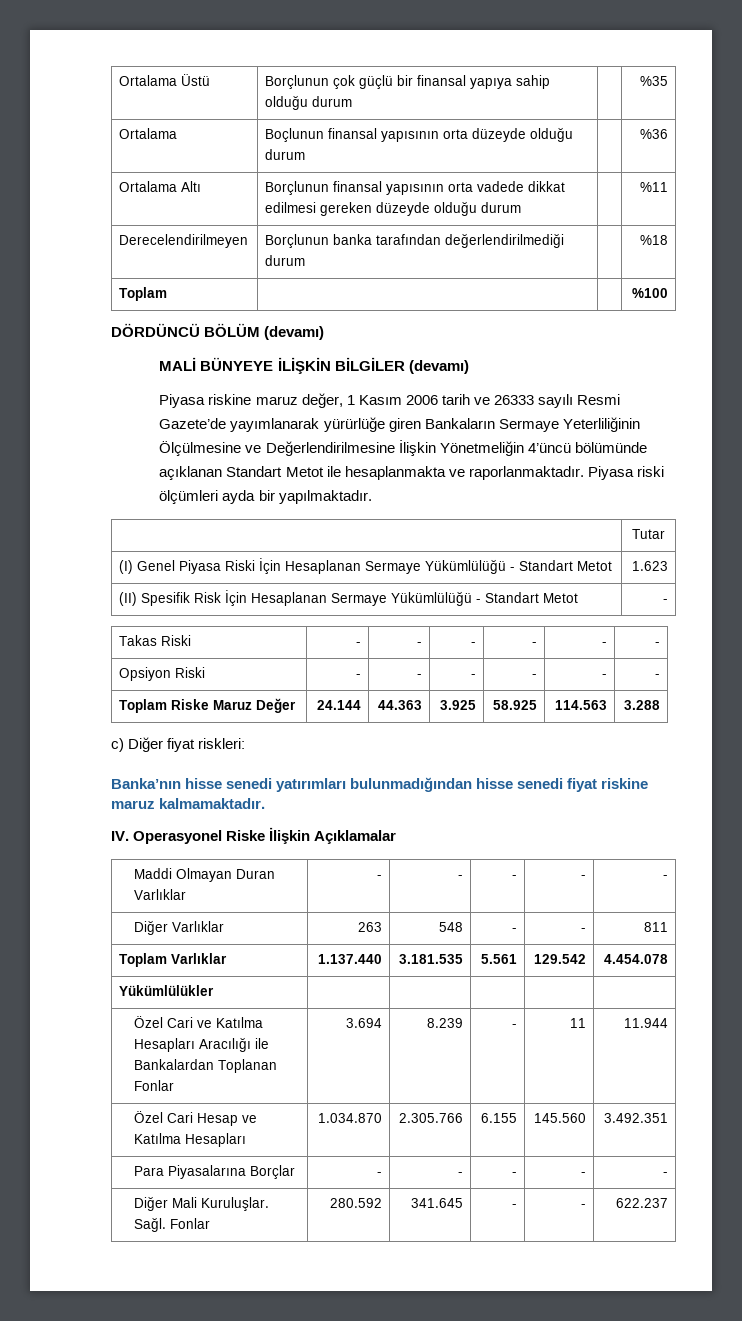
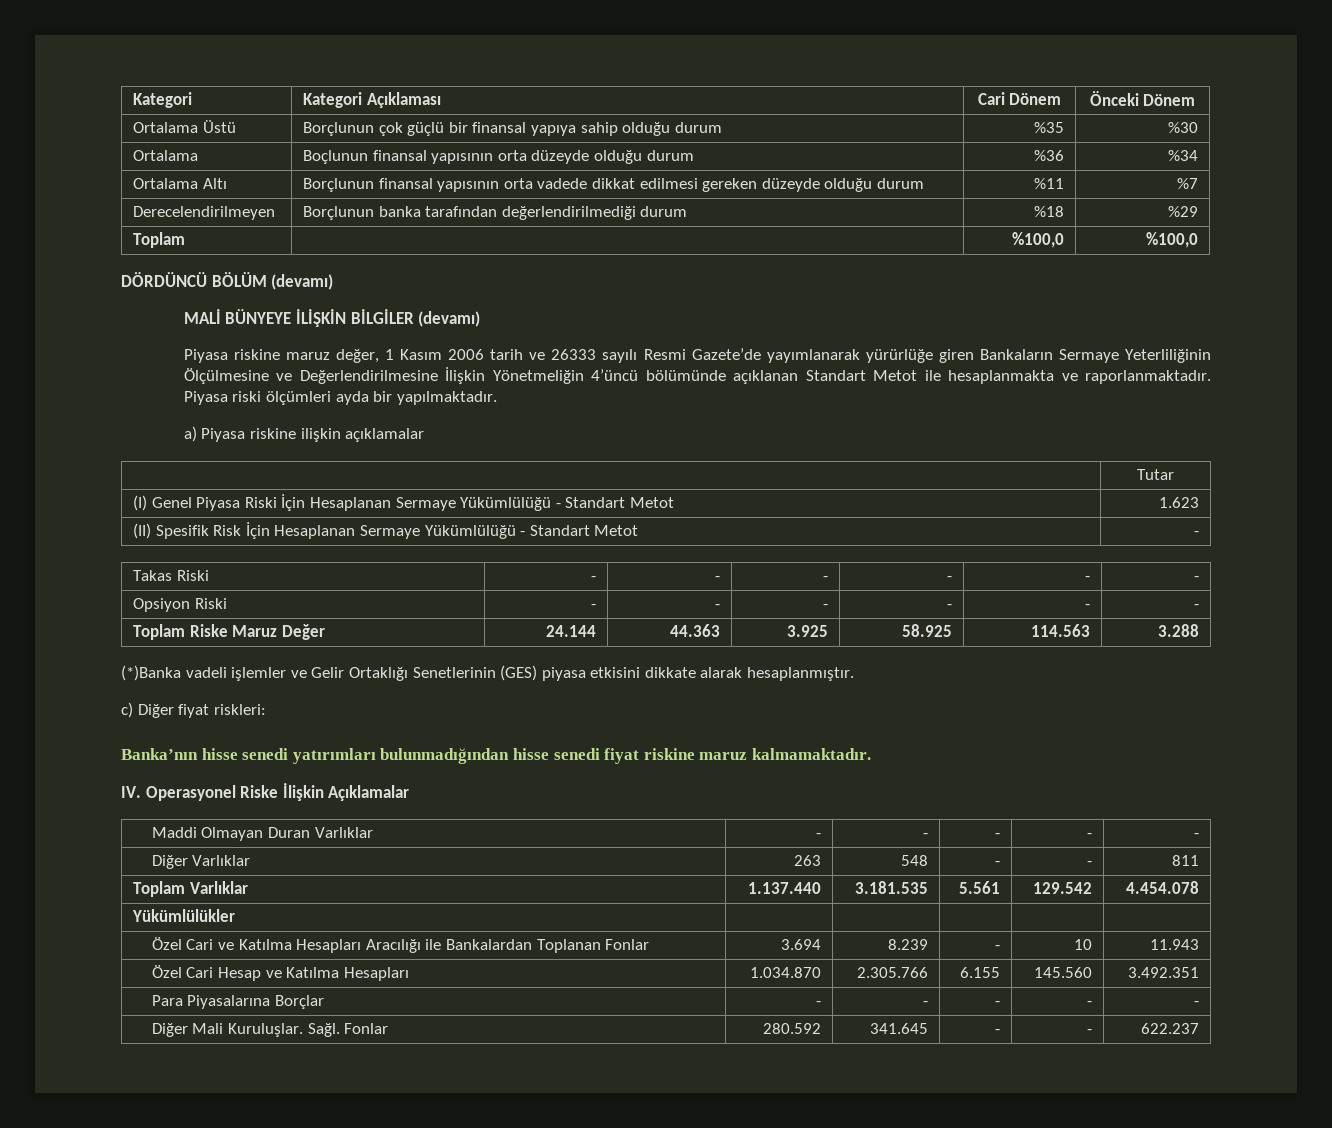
+ Kategori | Kategori Açıklaması | Cari Dönem | Önceki Dönem
- Ortalama Üstü | Borçlunun çok güçlü bir finansal yapıya sahip olduğu durum | | %35
+ Ortalama Üstü | Borçlunun çok güçlü bir finansal yapıya sahip olduğu durum | %35 | %30
- Ortalama | Boçlunun finansal yapısının orta düzeyde olduğu durum | | %36
+ Ortalama | Boçlunun finansal yapısının orta düzeyde olduğu durum | %36 | %34
- Ortalama Altı | Borçlunun finansal yapısının orta vadede dikkat edilmesi gereken düzeyde olduğu durum | | %11
+ Ortalama Altı | Borçlunun finansal yapısının orta vadede dikkat edilmesi gereken düzeyde olduğu durum | %11 | %7
- Derecelendirilmeyen | Borçlunun banka tarafından değerlendirilmediği durum | | %18
+ Derecelendirilmeyen | Borçlunun banka tarafından değerlendirilmediği durum | %18 | %29
- Toplam | | | %100
+ Toplam | | %100,0 | %100,0
+ a) Piyasa riskine ilişkin açıklamalar
+ (*)Banka vadeli işlemler ve Gelir Ortaklığı Senetlerinin (GES) piyasa etkisini dikkate alarak hesaplanmıştır.
- Özel Cari ve Katılma Hesapları Aracılığı ile Bankalardan Toplanan Fonlar | 3.694 | 8.239 | - | 11 | 11.944
+ Özel Cari ve Katılma Hesapları Aracılığı ile Bankalardan Toplanan Fonlar | 3.694 | 8.239 | - | 10 | 11.943

